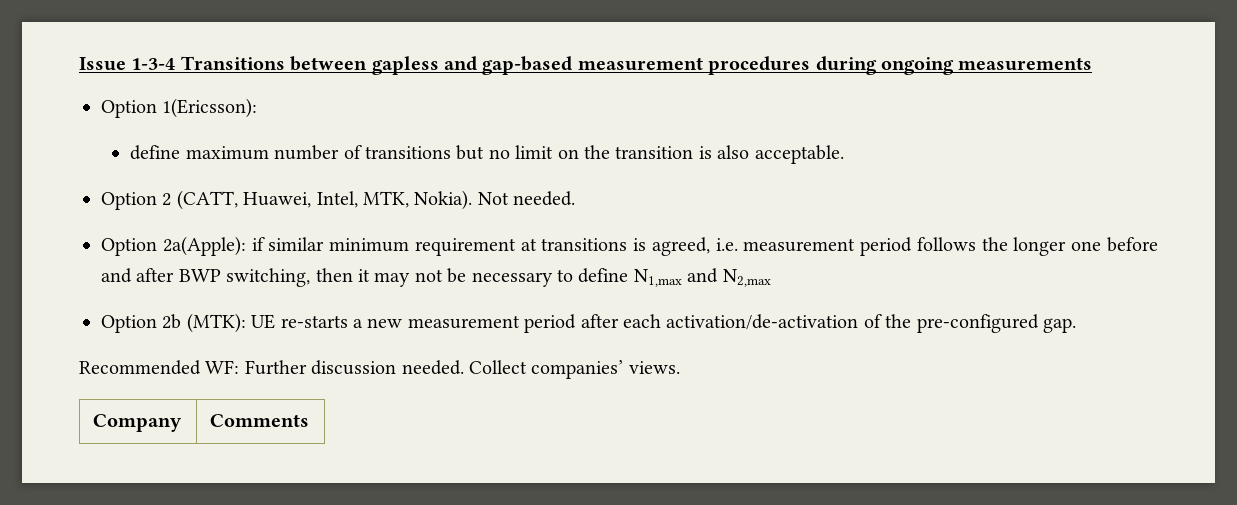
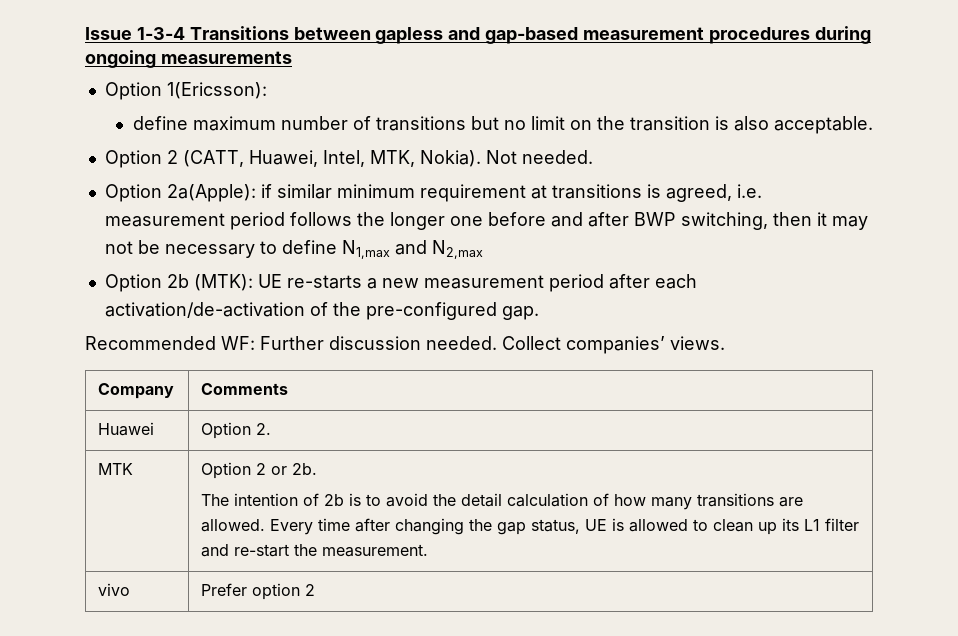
+ Huawei | Option 2.
+ MTK | Option 2 or 2b.
+ The intention of 2b is to avoid the detail calculation of how many transitions are allowed. Every time after changing the gap status, UE is allowed to clean up its L1 filter and re-start the measurement.
+ vivo | Prefer option 2

